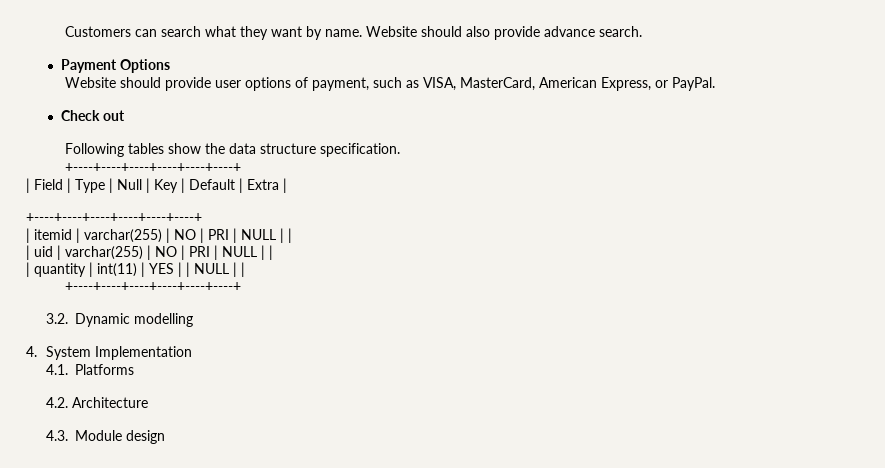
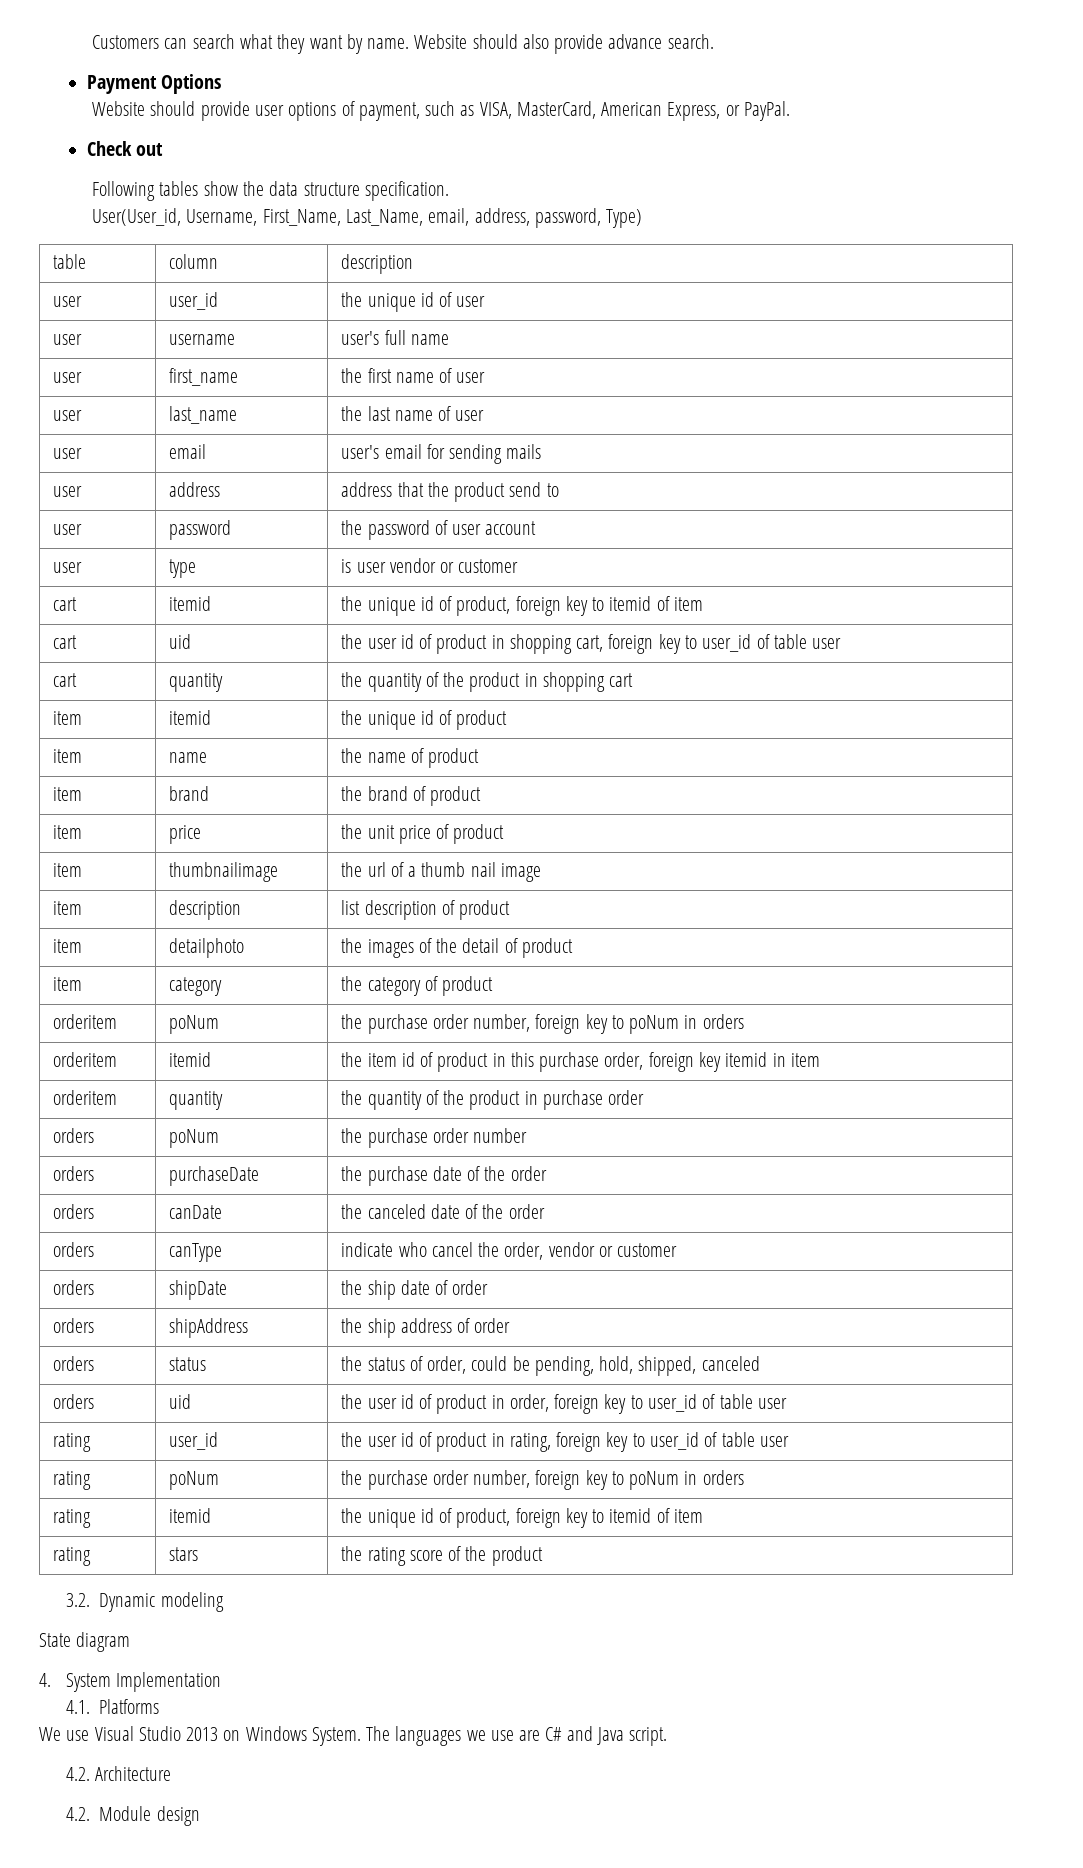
  Following tables show the data structure specification.
- +----+----+----+----+----+----+
- | Field | Type | Null | Key | Default | Extra |
- +----+----+----+----+----+----+
- | itemid | varchar(255) | NO | PRI | NULL | |
- | uid | varchar(255) | NO | PRI | NULL | |
- | quantity | int(11) | YES | | NULL | |
- +----+----+----+----+----+----+
+ User(User_id, Username, First_Name, Last_Name, email, address, password, Type)
+ table | column | description
+ user | user_id | the unique id of user
+ user | username | user's full name
+ user | first_name | the first name of user
+ user | last_name | the last name of user
+ user | email | user's email for sending mails
+ user | address | address that the product send to
+ user | password | the password of user account
+ user | type | is user vendor or customer
+ cart | itemid | the unique id of product, foreign key to itemid of item
+ cart | uid | the user id of product in shopping cart, foreign key to user_id of table user
+ cart | quantity | the quantity of the product in shopping cart
+ item | itemid | the unique id of product
+ item | name | the name of product
+ item | brand | the brand of product
+ item | price | the unit price of product
+ item | thumbnailimage | the url of a thumb nail image
+ item | description | list description of product
+ item | detailphoto | the images of the detail of product
+ item | category | the category of product
+ orderitem | poNum | the purchase order number, foreign key to poNum in orders
+ orderitem | itemid | the item id of product in this purchase order, foreign key itemid in item
+ orderitem | quantity | the quantity of the product in purchase order
+ orders | poNum | the purchase order number
+ orders | purchaseDate | the purchase date of the order
+ orders | canDate | the canceled date of the order
+ orders | canType | indicate who cancel the order, vendor or customer
+ orders | shipDate | the ship date of order
+ orders | shipAddress | the ship address of order
+ orders | status | the status of order, could be pending, hold, shipped, canceled
+ orders | uid | the user id of product in order, foreign key to user_id of table user
+ rating | user_id | the user id of product in rating, foreign key to user_id of table user
+ rating | poNum | the purchase order number, foreign key to poNum in orders
+ rating | itemid | the unique id of product, foreign key to itemid of item
+ rating | stars | the rating score of the product
- 3.2. Dynamic modelling
+ 3.2. Dynamic modeling
+ State diagram
+ We use Visual Studio 2013 on Windows System. The languages we use are C# and Java script.
- 4.3. Module design
+ 4.2. Module design

